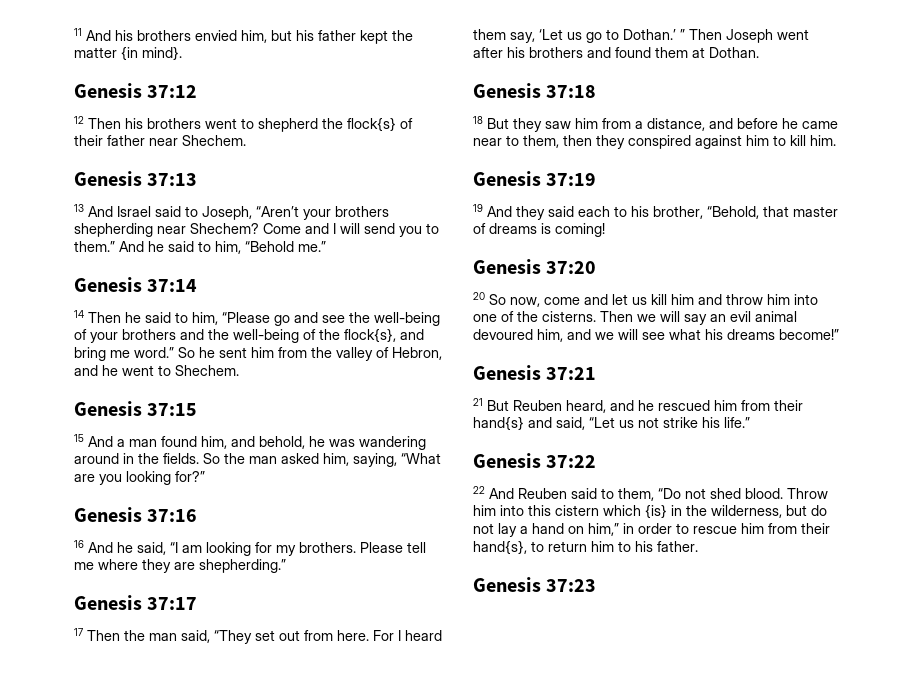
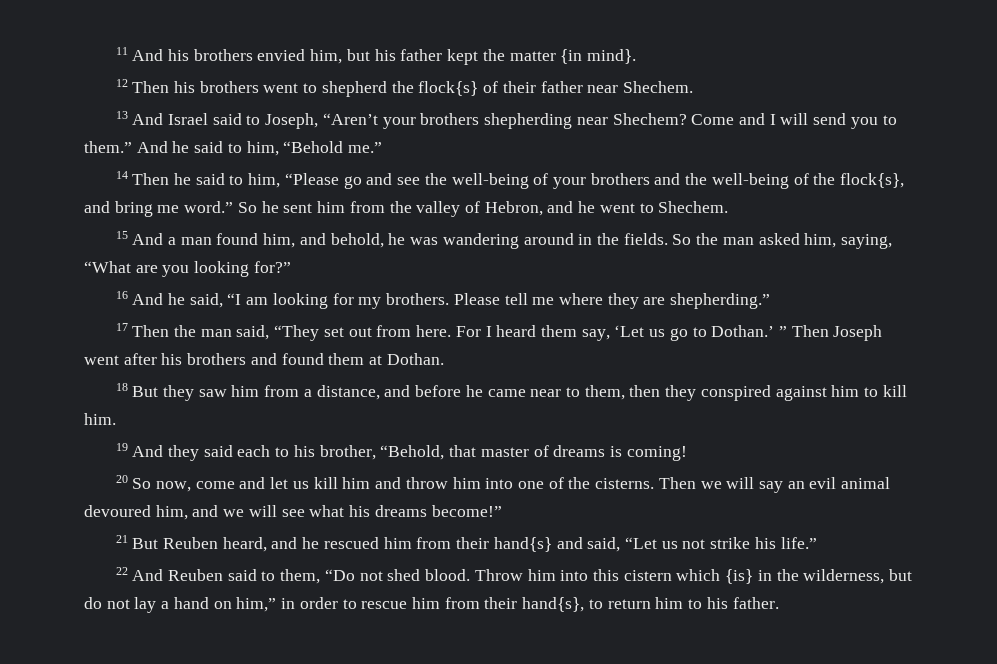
- Genesis 37:12
- Genesis 37:13
- Genesis 37:14
- Genesis 37:15
- Genesis 37:16
- Genesis 37:17
- Genesis 37:18
- Genesis 37:19
- Genesis 37:20
- Genesis 37:21
- Genesis 37:22
- Genesis 37:23

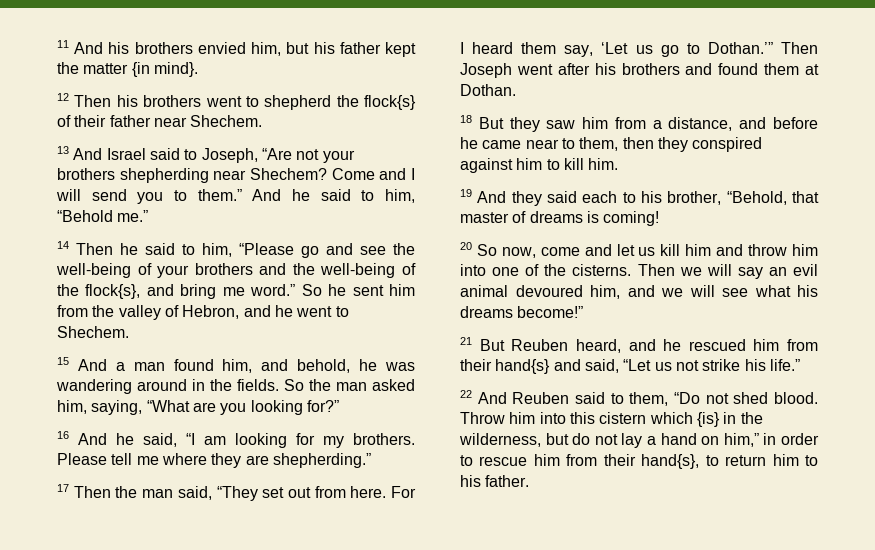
- 13 And Israel said to Joseph, “Aren’t your brothers shepherding near Shechem?
+ 13 And Israel said to Joseph, “Are not your brothers shepherding near Shechem?
- For I heard them say, ‘Let us go to Dothan.’ ” Then Joseph went after his brothers and found them at Dothan.
+ For I heard them say, ‘Let us go to Dothan.’” Then Joseph went after his brothers and found them at Dothan.

